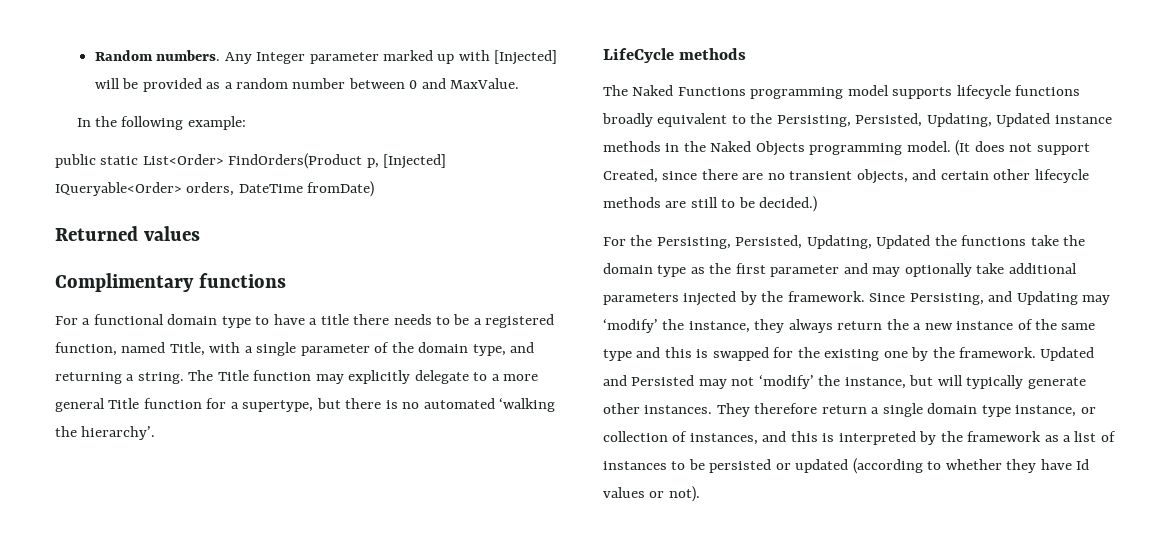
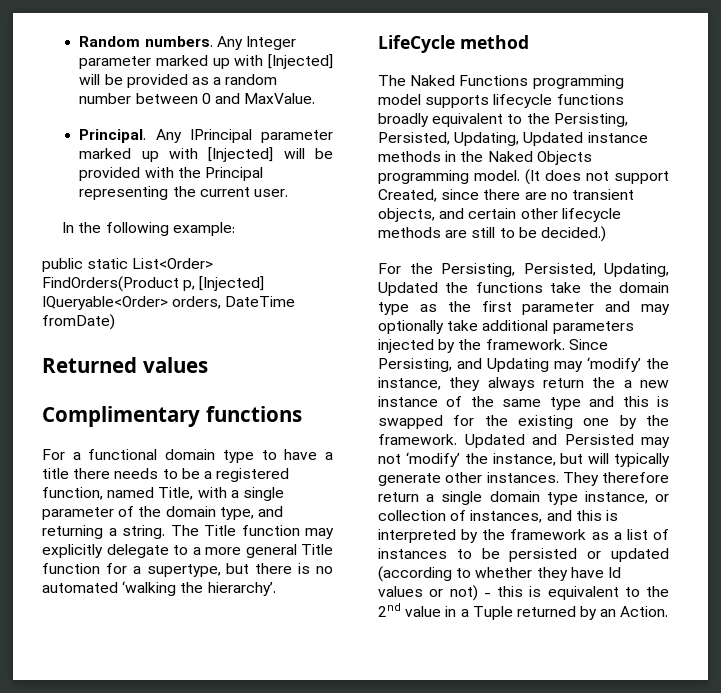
+ Principal. Any IPrincipal parameter marked up with [Injected] will be provided with the Principal representing the current user.
- LifeCycle methods
+ LifeCycle method
- They therefore return a single domain type instance, or collection of instances, and this is interpreted by the framework as a list of instances to be persisted or updated (according to whether they have Id values or not).
+ They therefore return a single domain type instance, or collection of instances, and this is interpreted by the framework as a list of instances to be persisted or updated (according to whether they have Id values or not) - this is equivalent to the 2nd value in a Tuple returned by an Action.

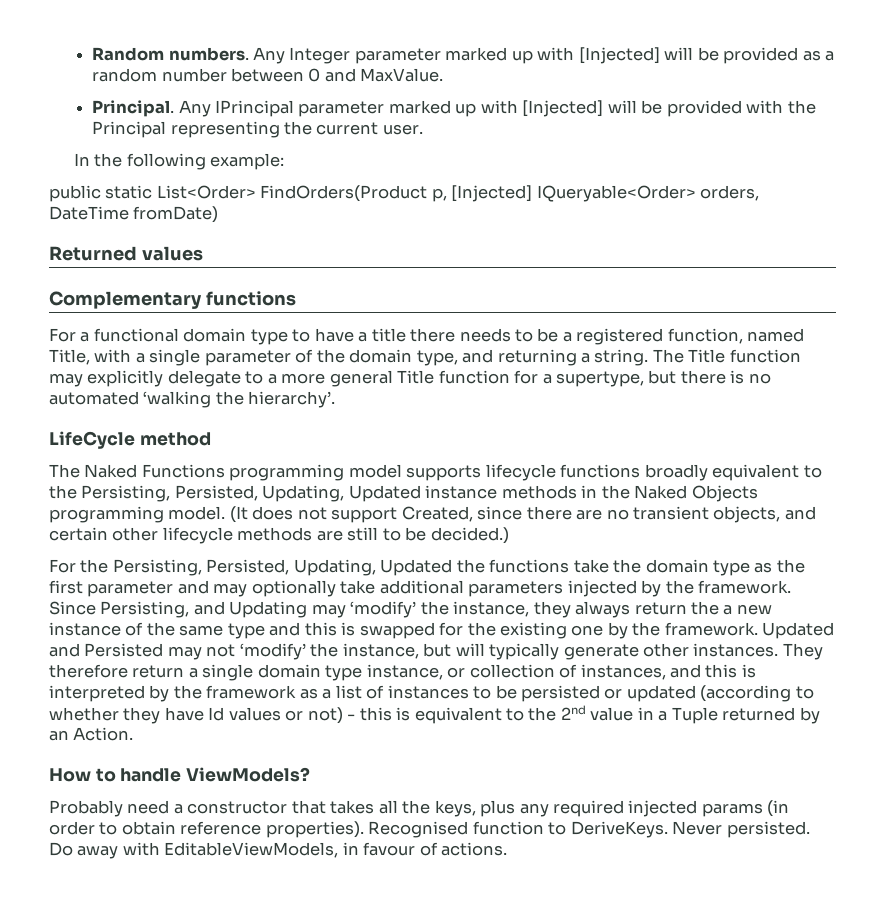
- Complimentary functions
+ Complementary functions
+ How to handle ViewModels?
+ Probably need a constructor that takes all the keys, plus any required injected params (in order to obtain reference properties). Recognised function to DeriveKeys. Never persisted. Do away with EditableViewModels, in favour of actions.

